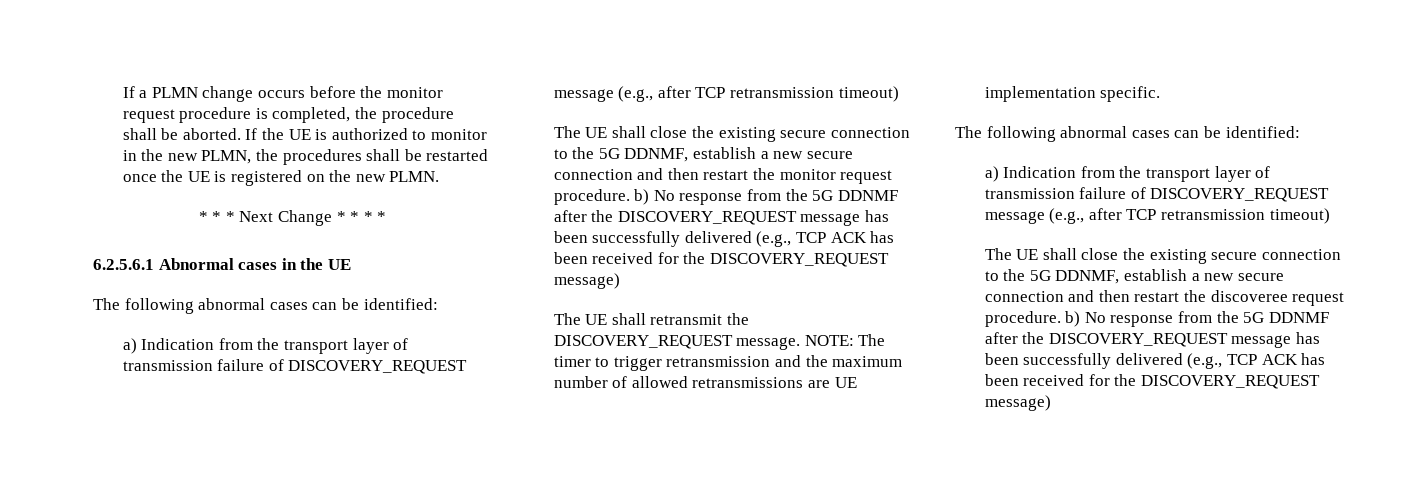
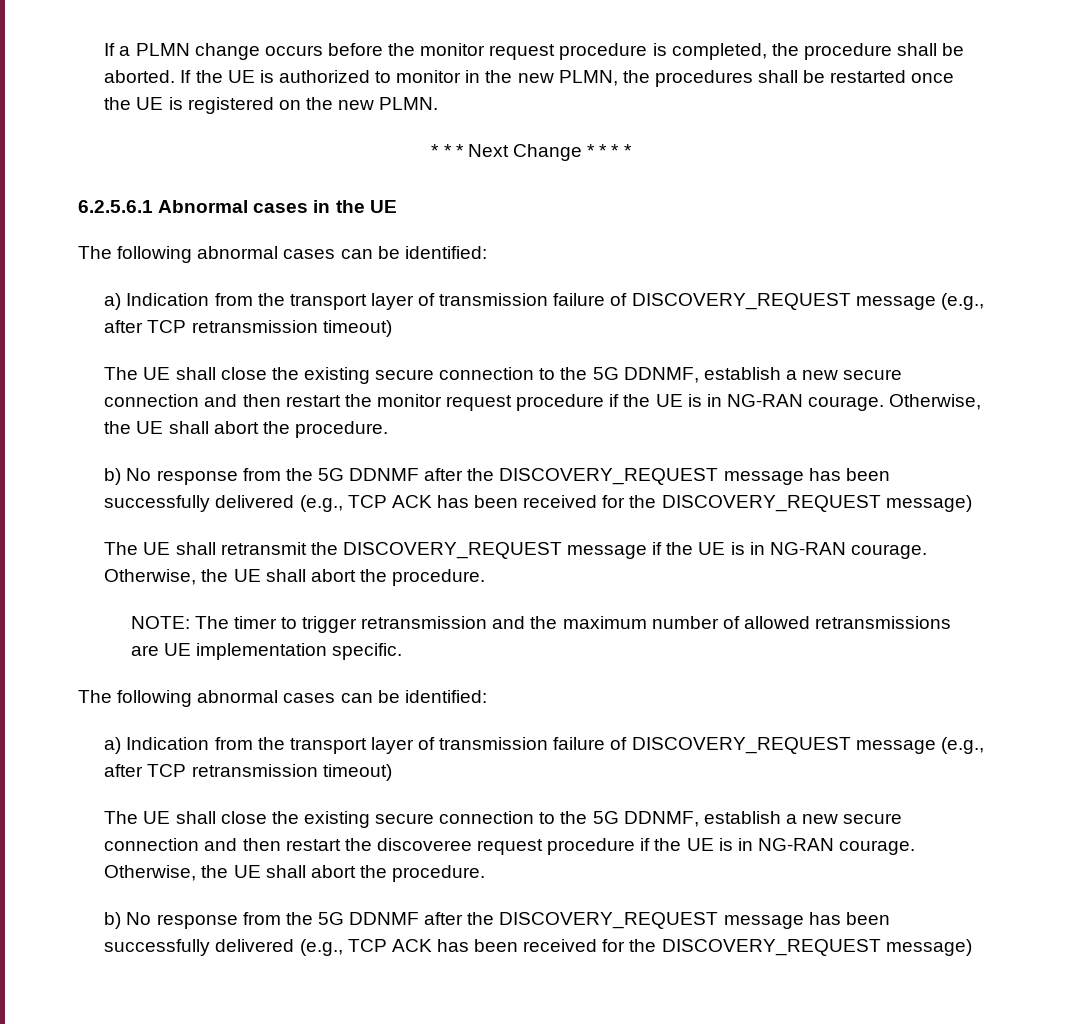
- The UE shall close the existing secure connection to the 5G DDNMF, establish a new secure connection and then restart the monitor request procedure. b) No response from the 5G DDNMF after the DISCOVERY_REQUEST message has been successfully delivered (e.g., TCP ACK has been received for the DISCOVERY_REQUEST message)
+ The UE shall close the existing secure connection to the 5G DDNMF, establish a new secure connection and then restart the monitor request procedure if the UE is in NG-RAN courage. Otherwise, the UE shall abort the procedure.
+ b) No response from the 5G DDNMF after the DISCOVERY_REQUEST message has been successfully delivered (e.g., TCP ACK has been received for the DISCOVERY_REQUEST message)
- The UE shall retransmit the DISCOVERY_REQUEST message. NOTE: The timer to trigger retransmission and the maximum number of allowed retransmissions are UE implementation specific.
+ The UE shall retransmit the DISCOVERY_REQUEST message if the UE is in NG-RAN courage. Otherwise, the UE shall abort the procedure.
+ NOTE: The timer to trigger retransmission and the maximum number of allowed retransmissions are UE implementation specific.
- The UE shall close the existing secure connection to the 5G DDNMF, establish a new secure connection and then restart the discoveree request procedure. b) No response from the 5G DDNMF after the DISCOVERY_REQUEST message has been successfully delivered (e.g., TCP ACK has been received for the DISCOVERY_REQUEST message)
+ The UE shall close the existing secure connection to the 5G DDNMF, establish a new secure connection and then restart the discoveree request procedure if the UE is in NG-RAN courage. Otherwise, the UE shall abort the procedure.
+ b) No response from the 5G DDNMF after the DISCOVERY_REQUEST message has been successfully delivered (e.g., TCP ACK has been received for the DISCOVERY_REQUEST message)

